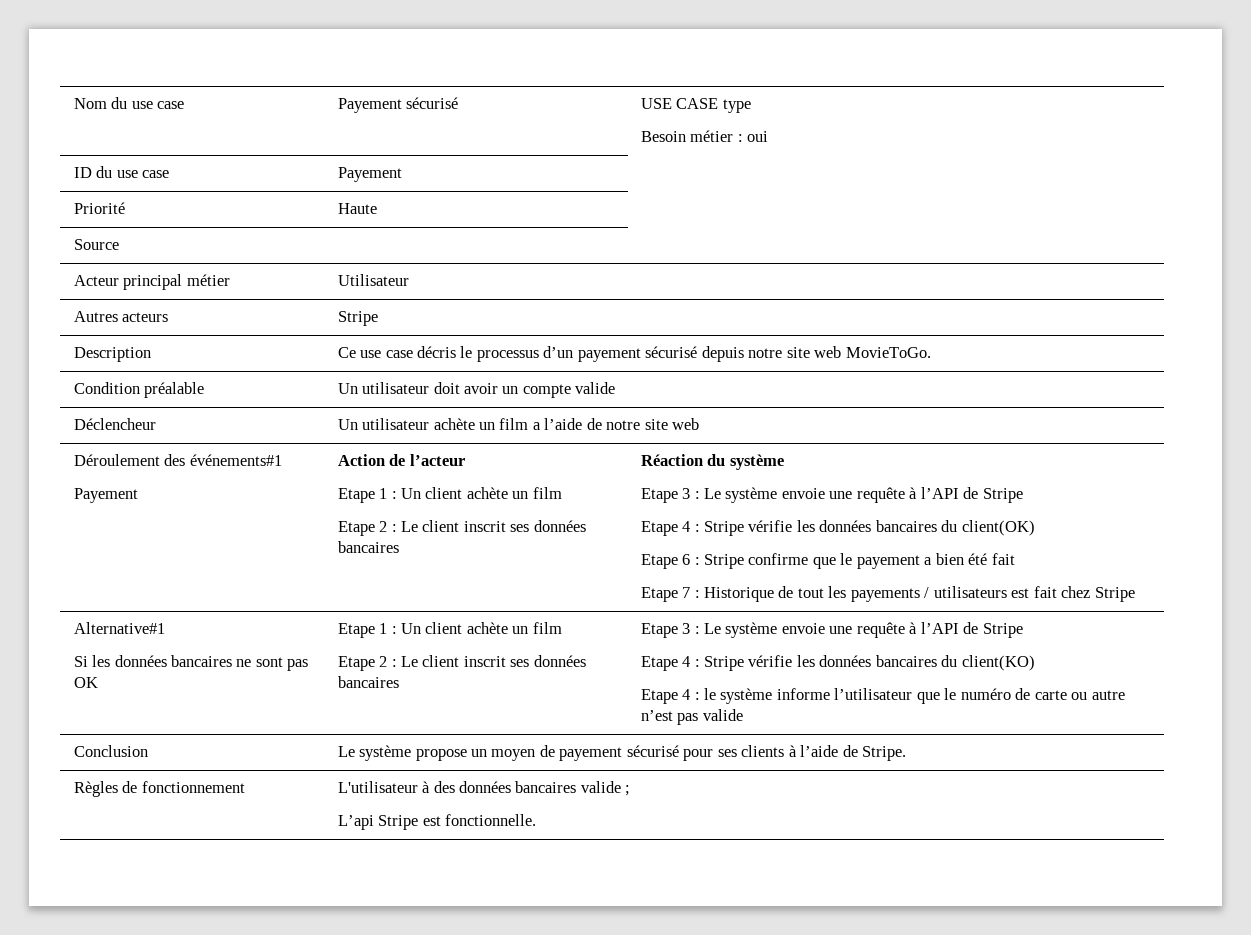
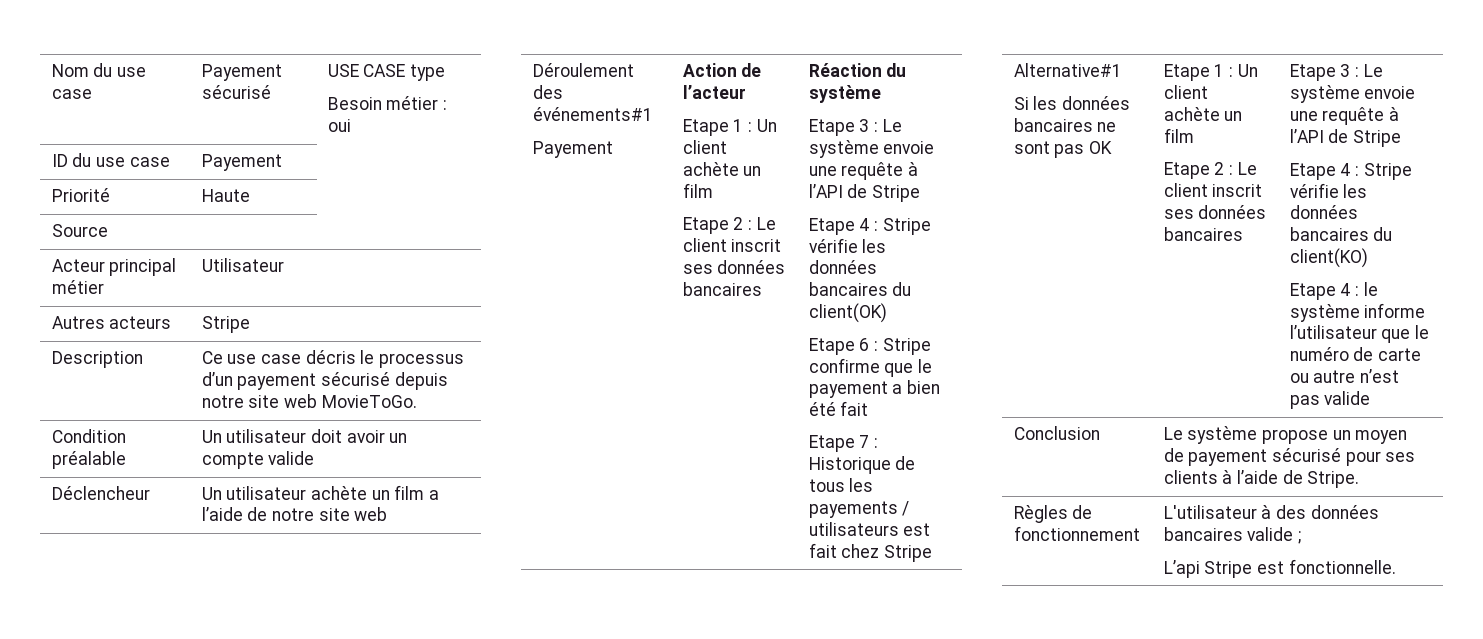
- Etape 7 : Historique de tout les payements / utilisateurs est fait chez Stripe
+ Etape 7 : Historique de tous les payements / utilisateurs est fait chez Stripe

